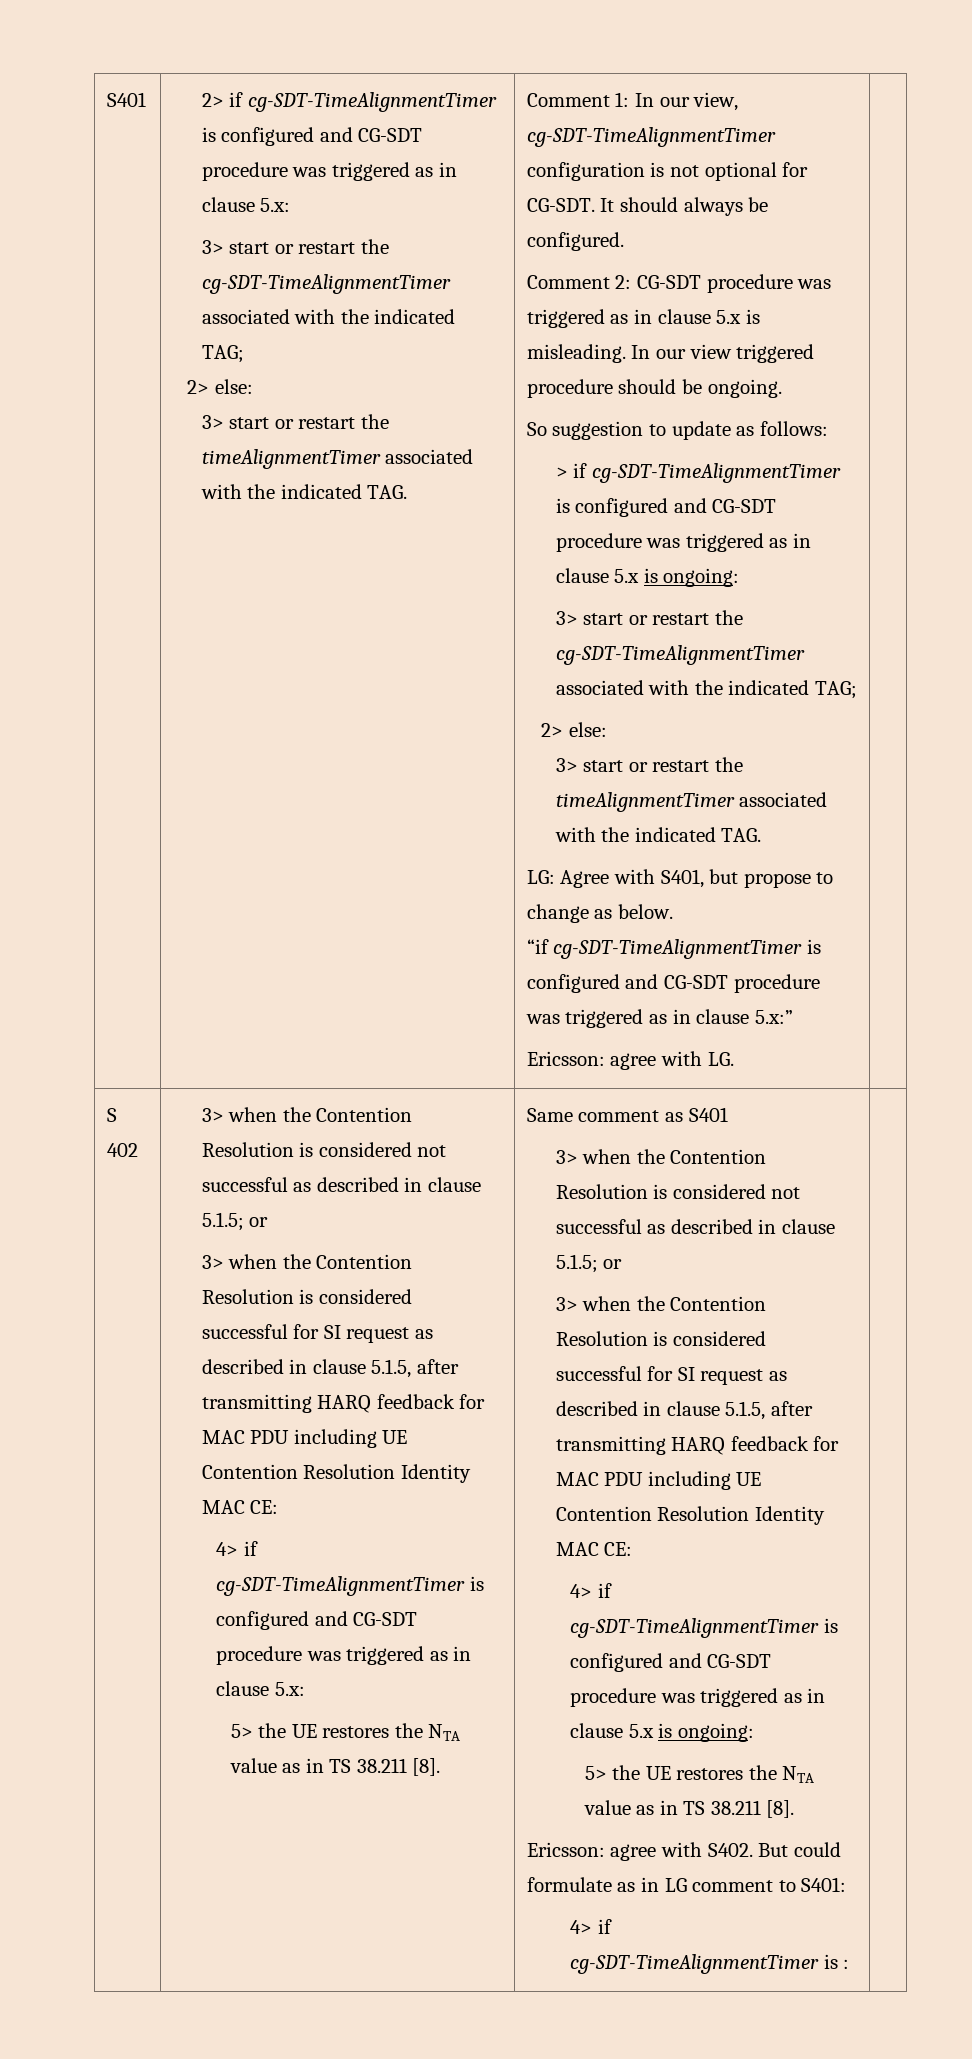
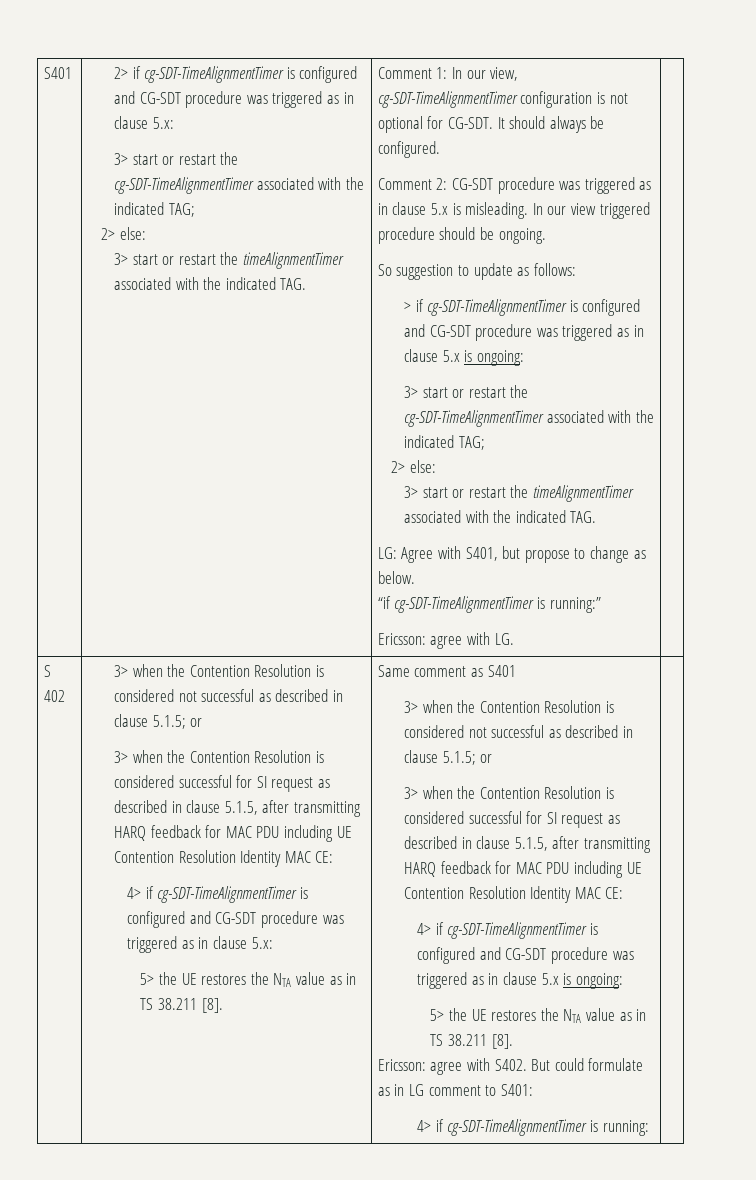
- “if cg-SDT-TimeAlignmentTimer is configured and CG-SDT procedure was triggered as in clause 5.x:”
+ “if cg-SDT-TimeAlignmentTimer is running:”
- 4> if cg-SDT-TimeAlignmentTimer is :
+ 4> if cg-SDT-TimeAlignmentTimer is running:

